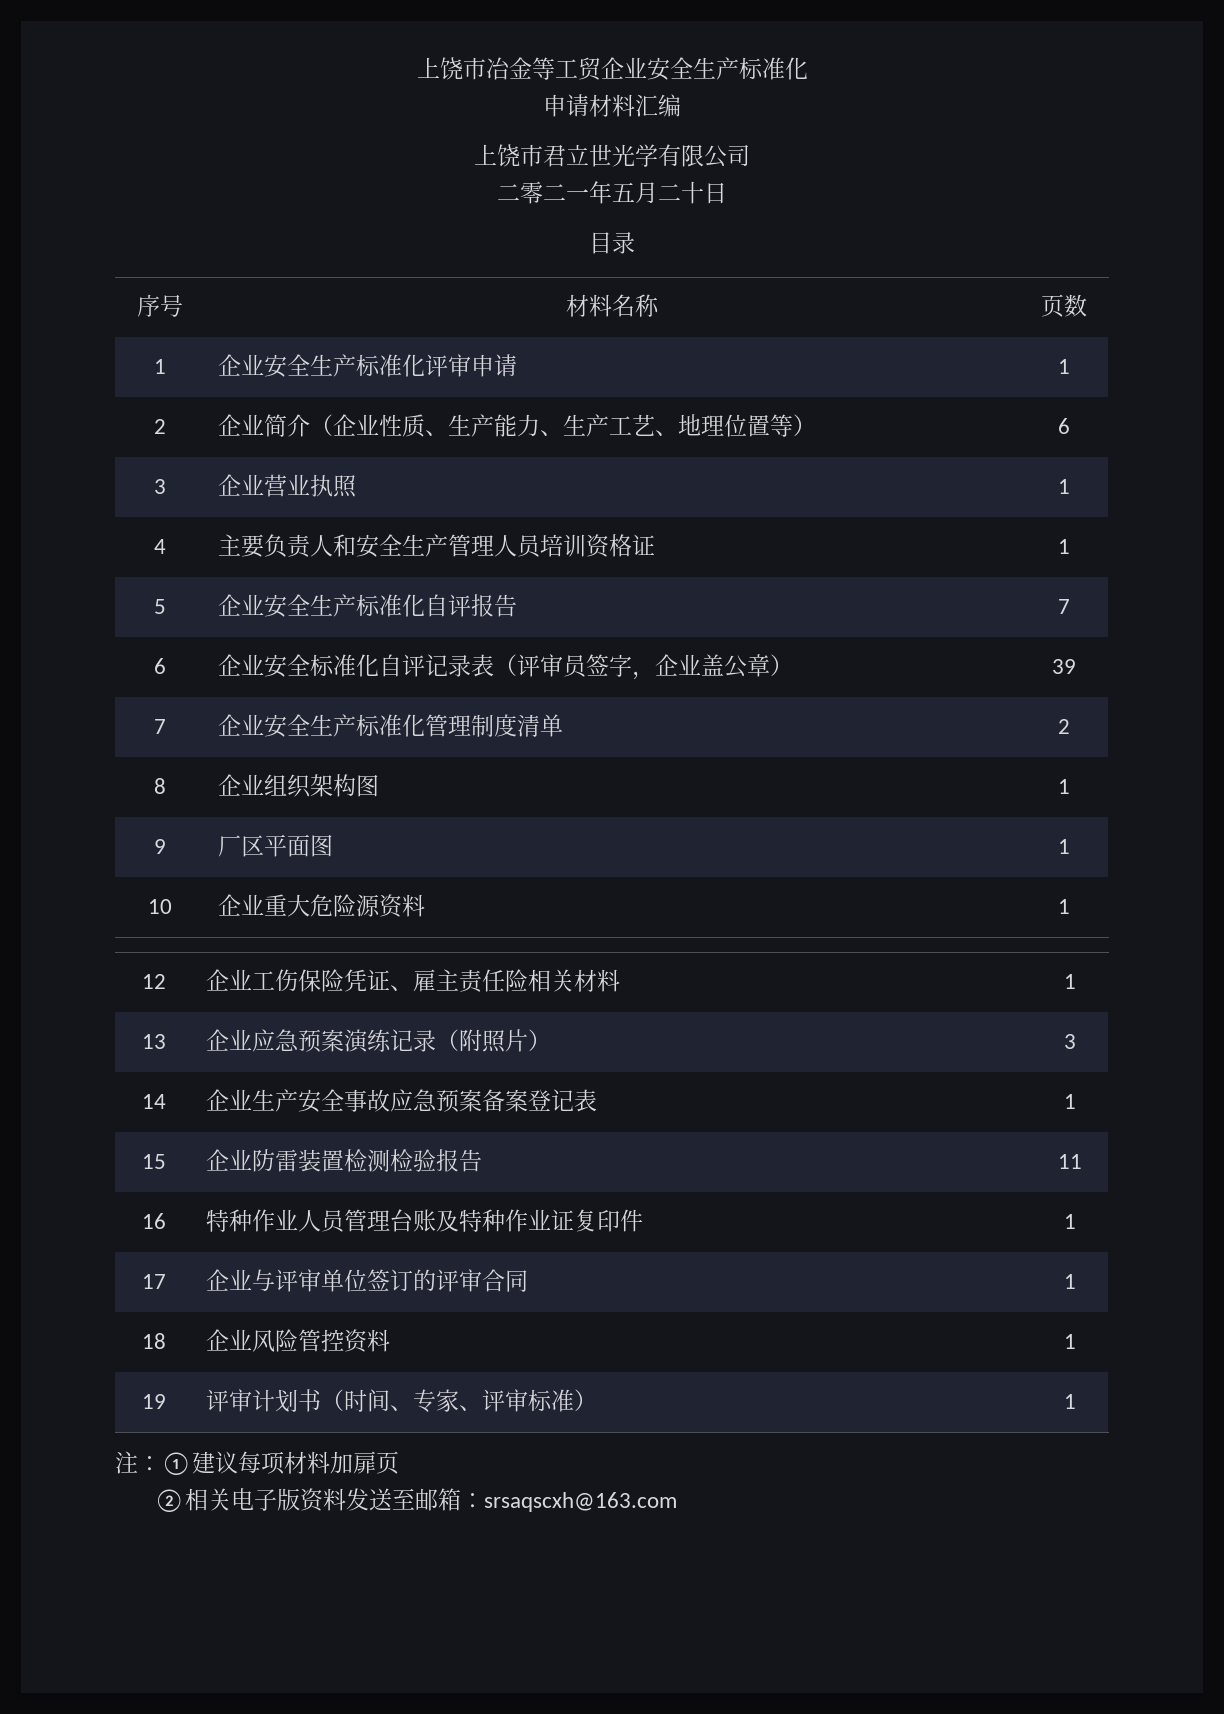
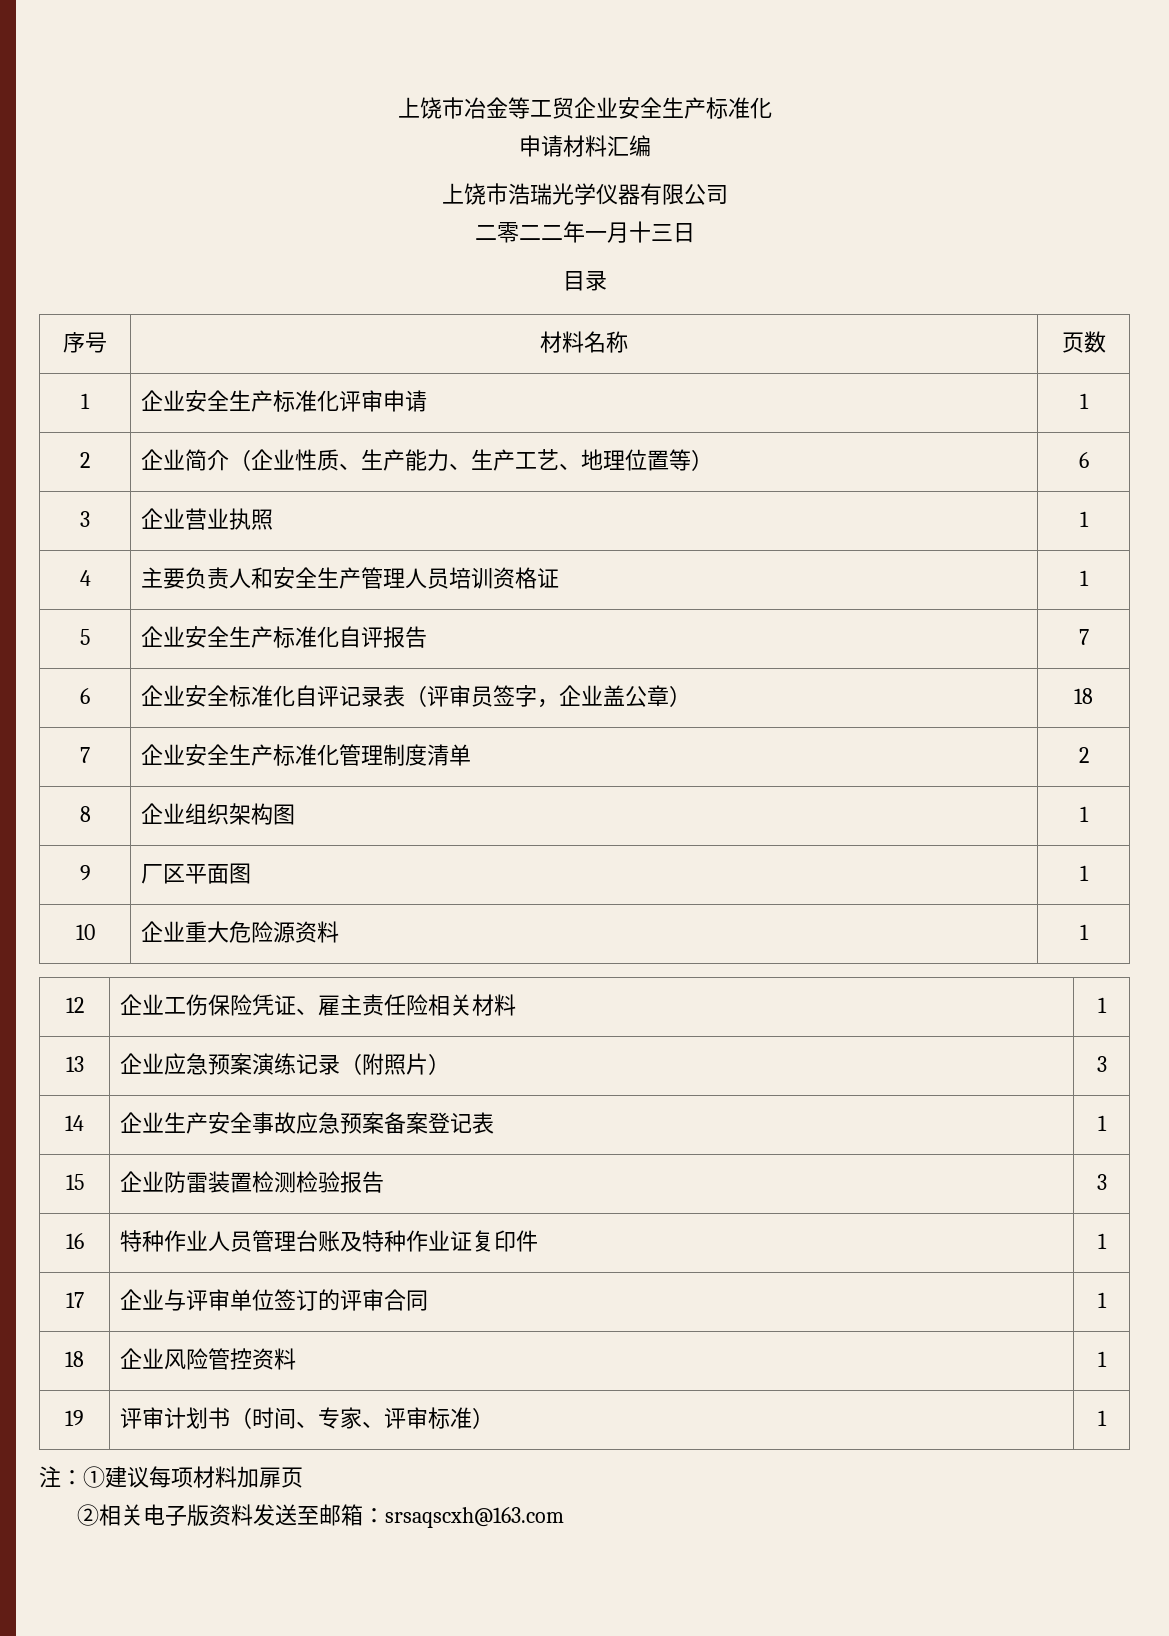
- 上饶市君立世光学有限公司
+ 上饶市浩瑞光学仪器有限公司
- 二零二一年五月二十日
+ 二零二二年一月十三日
- 6 | 企业安全标准化自评记录表（评审员签字，企业盖公章） | 39
+ 6 | 企业安全标准化自评记录表（评审员签字，企业盖公章） | 18
- 15 | 企业防雷装置检测检验报告 | 11
+ 15 | 企业防雷装置检测检验报告 | 3

